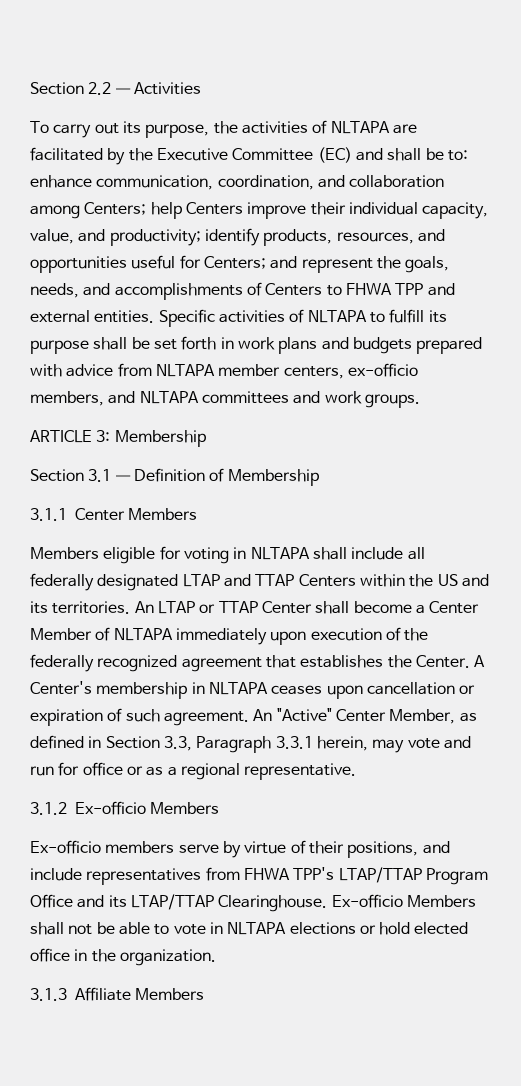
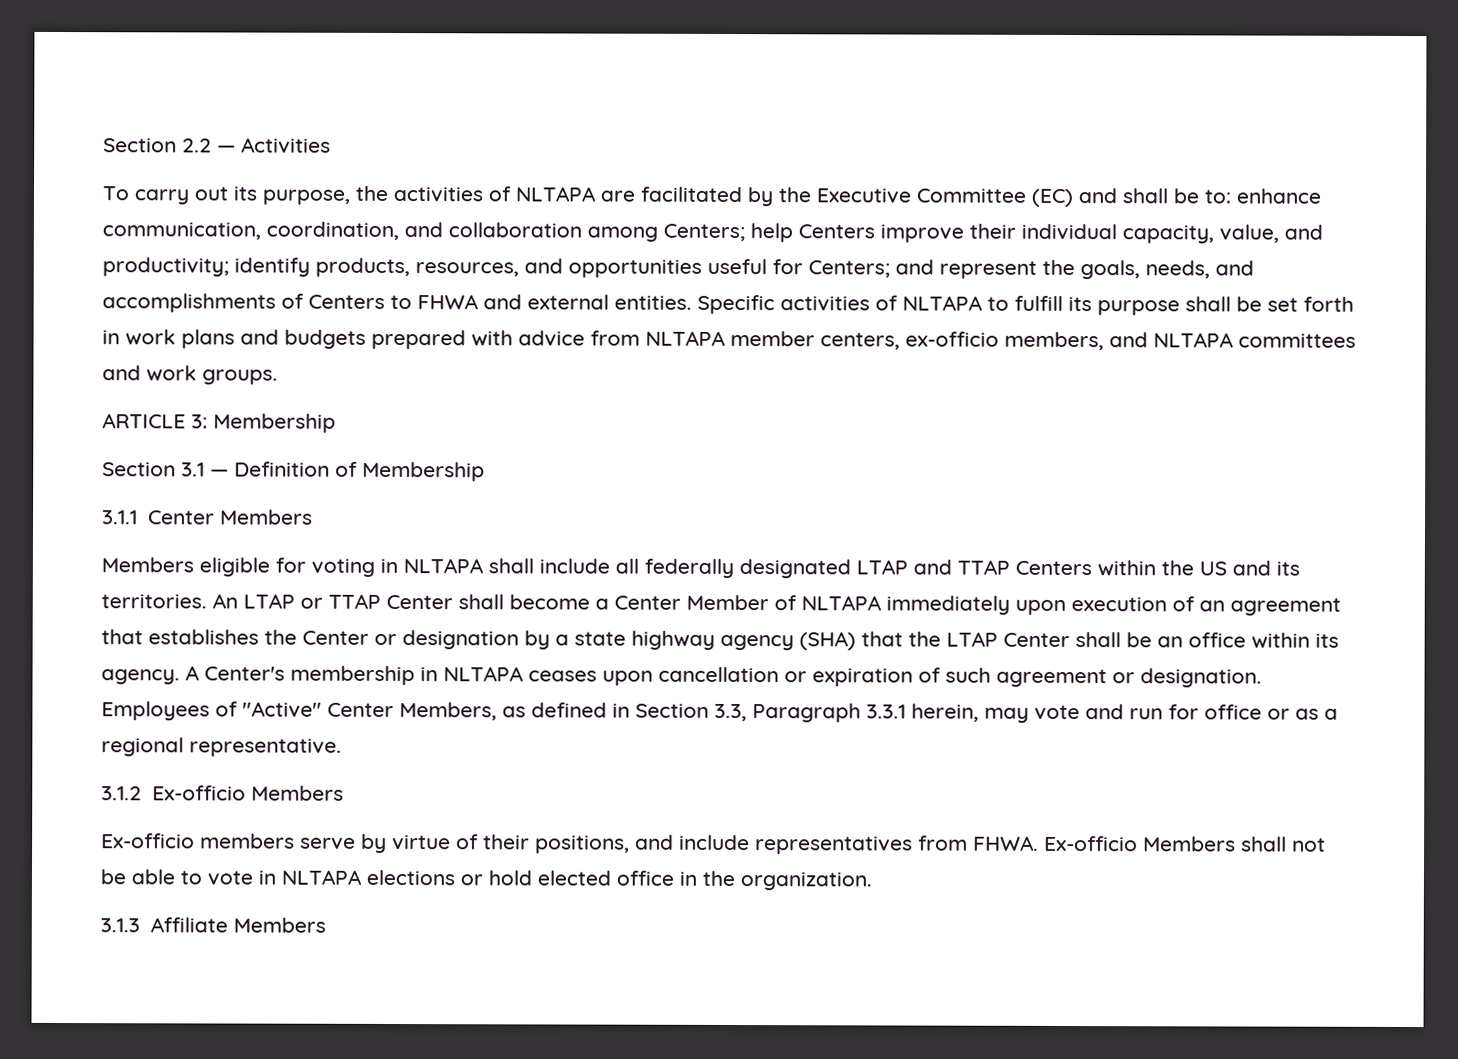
- To carry out its purpose, the activities of NLTAPA are facilitated by the Executive Committee (EC) and shall be to: enhance communication, coordination, and collaboration among Centers; help Centers improve their individual capacity, value, and productivity; identify products, resources, and opportunities useful for Centers; and represent the goals, needs, and accomplishments of Centers to FHWA TPP and external entities.
+ To carry out its purpose, the activities of NLTAPA are facilitated by the Executive Committee (EC) and shall be to: enhance communication, coordination, and collaboration among Centers; help Centers improve their individual capacity, value, and productivity; identify products, resources, and opportunities useful for Centers; and represent the goals, needs, and accomplishments of Centers to FHWA and external entities.
- An LTAP or TTAP Center shall become a Center Member of NLTAPA immediately upon execution of the federally recognized agreement that establishes the Center.
+ An LTAP or TTAP Center shall become a Center Member of NLTAPA immediately upon execution of an agreement that establishes the Center or designation by a state highway agency (SHA) that the LTAP Center shall be an office within its agency.
- A Center's membership in NLTAPA ceases upon cancellation or expiration of such agreement. An "Active" Center Member, as defined in Section 3.3, Paragraph 3.3.1 herein, may vote and run for office or as a regional representative.
+ A Center's membership in NLTAPA ceases upon cancellation or expiration of such agreement or designation. Employees of "Active" Center Members, as defined in Section 3.3, Paragraph 3.3.1 herein, may vote and run for office or as a regional representative.
- Ex-officio members serve by virtue of their positions, and include representatives from FHWA TPP's LTAP/TTAP Program Office and its LTAP/TTAP Clearinghouse.
+ Ex-officio members serve by virtue of their positions, and include representatives from FHWA.

